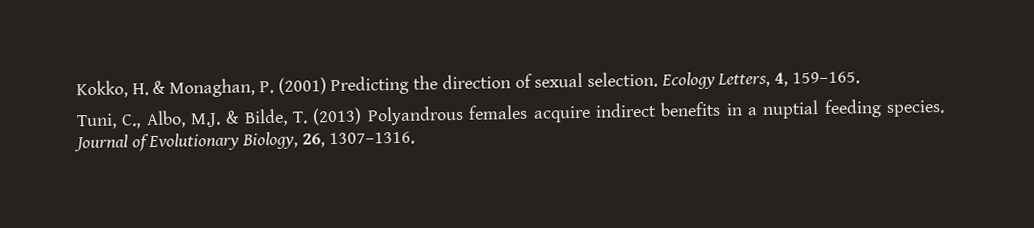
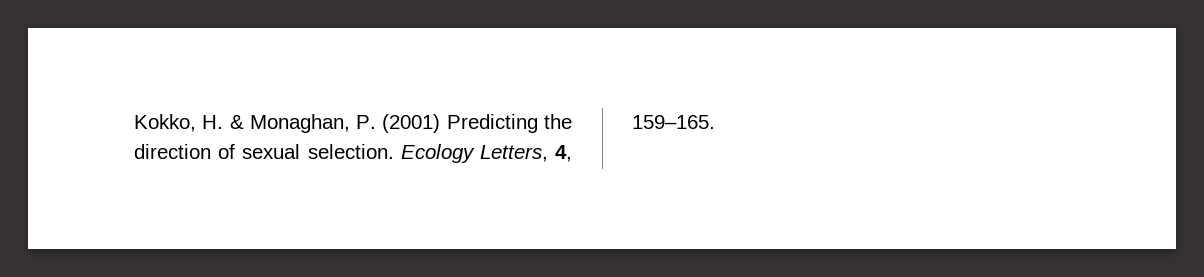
- Tuni, C., Albo, M.J. & Bilde, T. (2013) Polyandrous females acquire indirect benefits in a nuptial feeding species. Journal of Evolutionary Biology, 26, 1307–1316.

